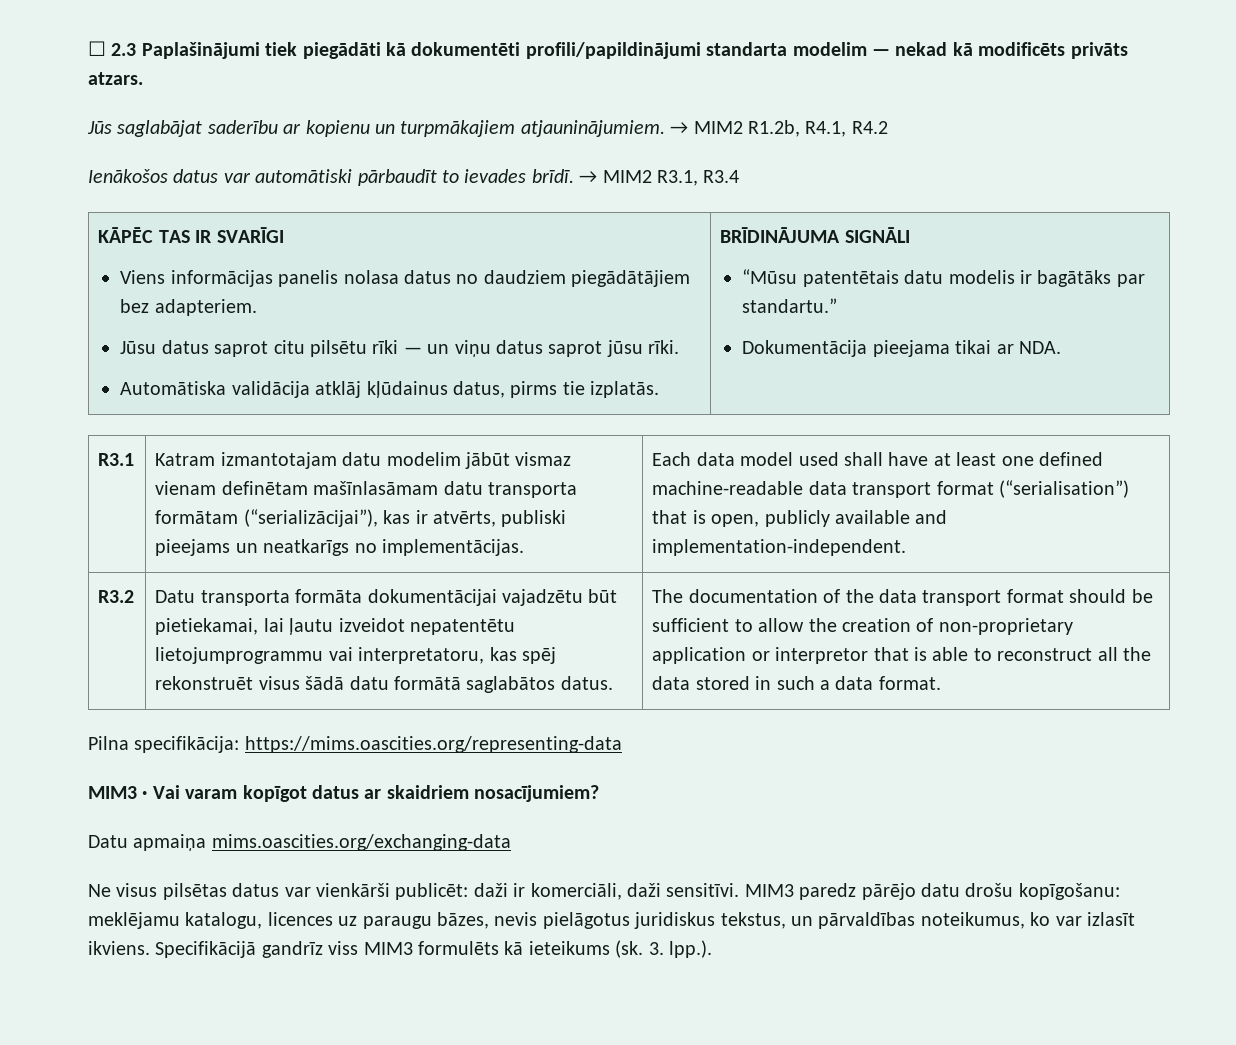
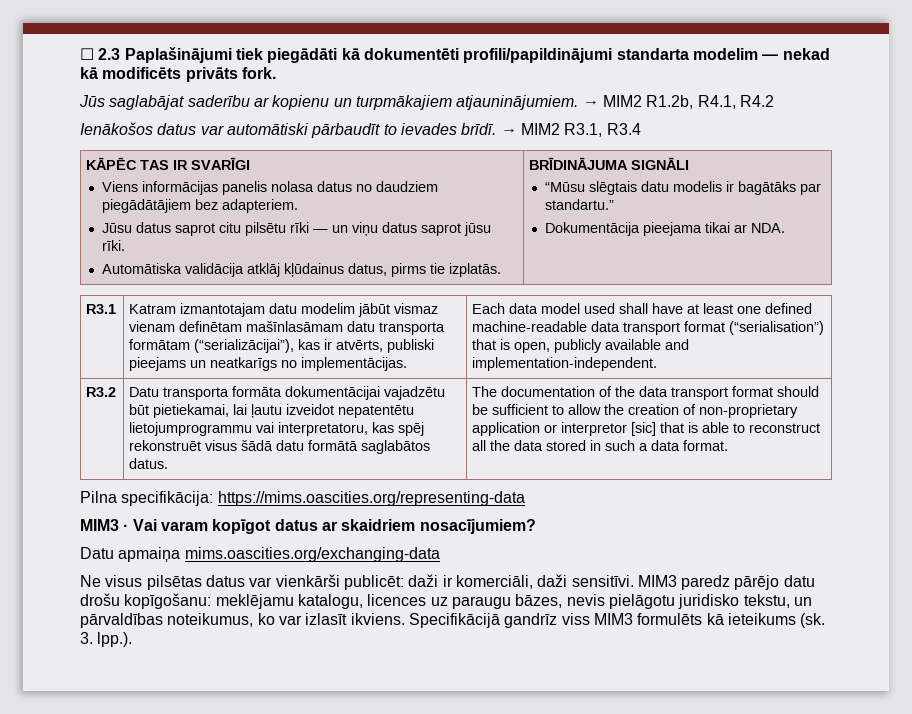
- ☐ 2.3 Paplašinājumi tiek piegādāti kā dokumentēti profili/papildinājumi standarta modelim — nekad kā modificēts privāts atzars.
+ ☐ 2.3 Paplašinājumi tiek piegādāti kā dokumentēti profili/papildinājumi standarta modelim — nekad kā modificēts privāts fork.
- “Mūsu patentētais datu modelis ir bagātāks par standartu.”
+ “Mūsu slēgtais datu modelis ir bagātāks par standartu.”
- The documentation of the data transport format should be sufficient to allow the creation of non-proprietary application or interpretor that is able to reconstruct all the data stored in such a data format.
+ The documentation of the data transport format should be sufficient to allow the creation of non-proprietary application or interpretor [sic] that is able to reconstruct all the data stored in such a data format.
- MIM3 paredz pārējo datu drošu kopīgošanu: meklējamu katalogu, licences uz paraugu bāzes, nevis pielāgotus juridiskus tekstus, un pārvaldības noteikumus, ko var izlasīt ikviens.
+ MIM3 paredz pārējo datu drošu kopīgošanu: meklējamu katalogu, licences uz paraugu bāzes, nevis pielāgotu juridisko tekstu, un pārvaldības noteikumus, ko var izlasīt ikviens.

